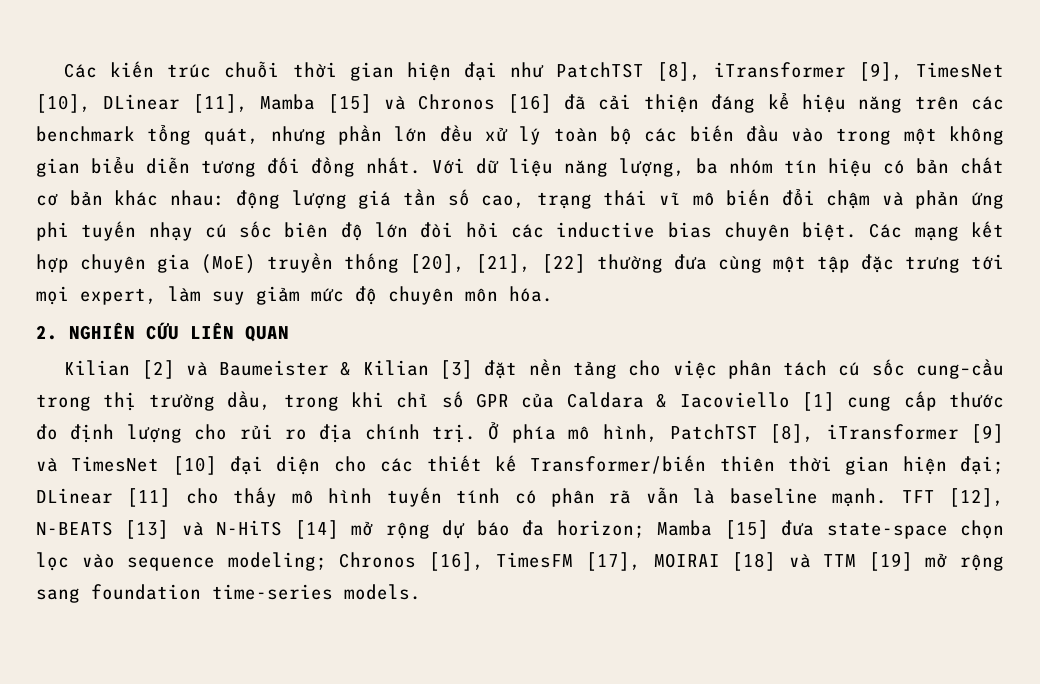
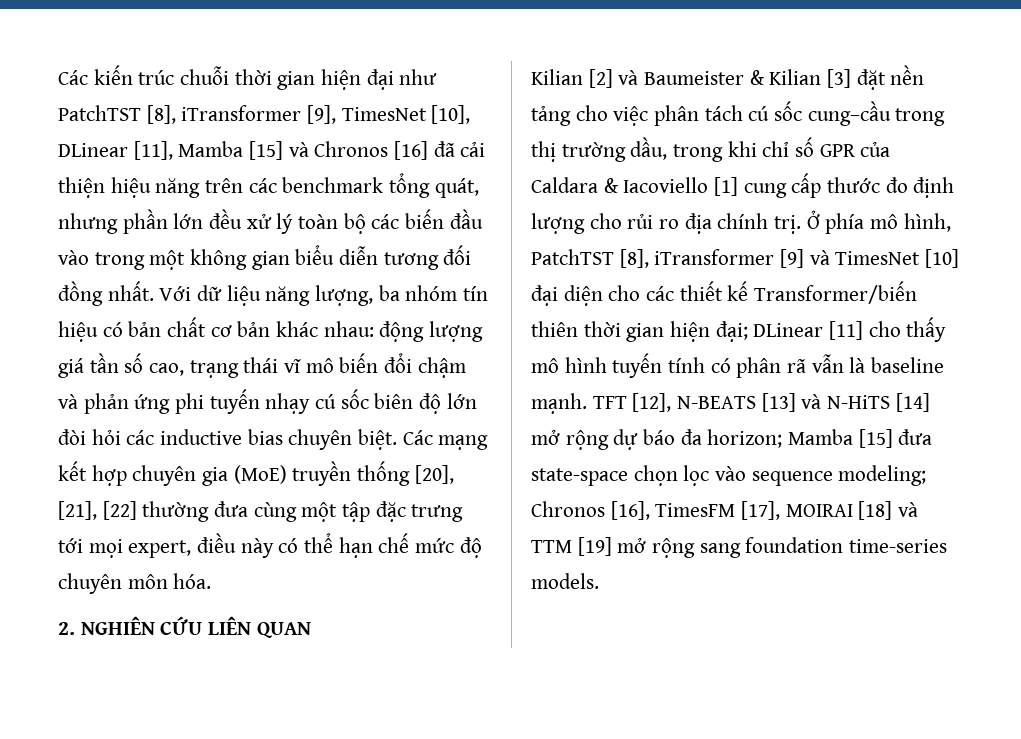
- Các kiến trúc chuỗi thời gian hiện đại như PatchTST [8], iTransformer [9], TimesNet [10], DLinear [11], Mamba [15] và Chronos [16] đã cải thiện đáng kể hiệu năng trên các benchmark tổng quát, nhưng phần lớn đều xử lý toàn bộ các biến đầu vào trong một không gian biểu diễn tương đối đồng nhất.
+ Các kiến trúc chuỗi thời gian hiện đại như PatchTST [8], iTransformer [9], TimesNet [10], DLinear [11], Mamba [15] và Chronos [16] đã cải thiện hiệu năng trên các benchmark tổng quát, nhưng phần lớn đều xử lý toàn bộ các biến đầu vào trong một không gian biểu diễn tương đối đồng nhất.
- Các mạng kết hợp chuyên gia (MoE) truyền thống [20], [21], [22] thường đưa cùng một tập đặc trưng tới mọi expert, làm suy giảm mức độ chuyên môn hóa.
+ Các mạng kết hợp chuyên gia (MoE) truyền thống [20], [21], [22] thường đưa cùng một tập đặc trưng tới mọi expert, điều này có thể hạn chế mức độ chuyên môn hóa.

